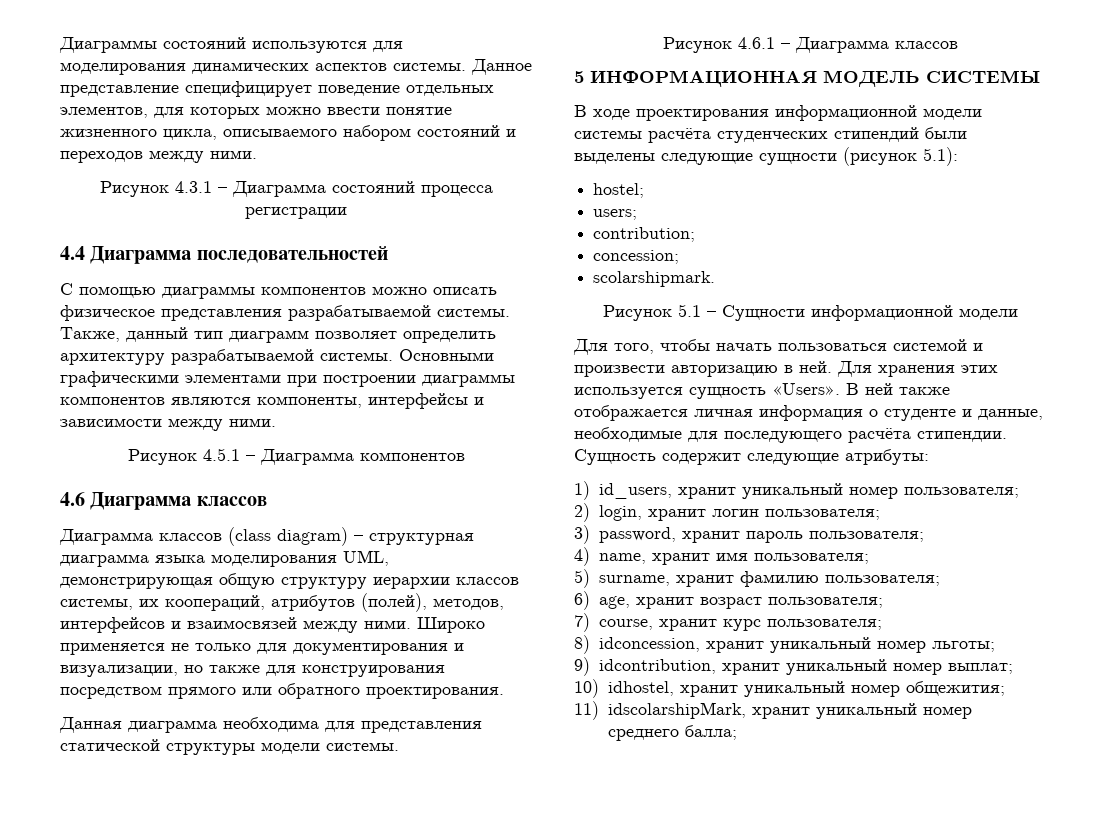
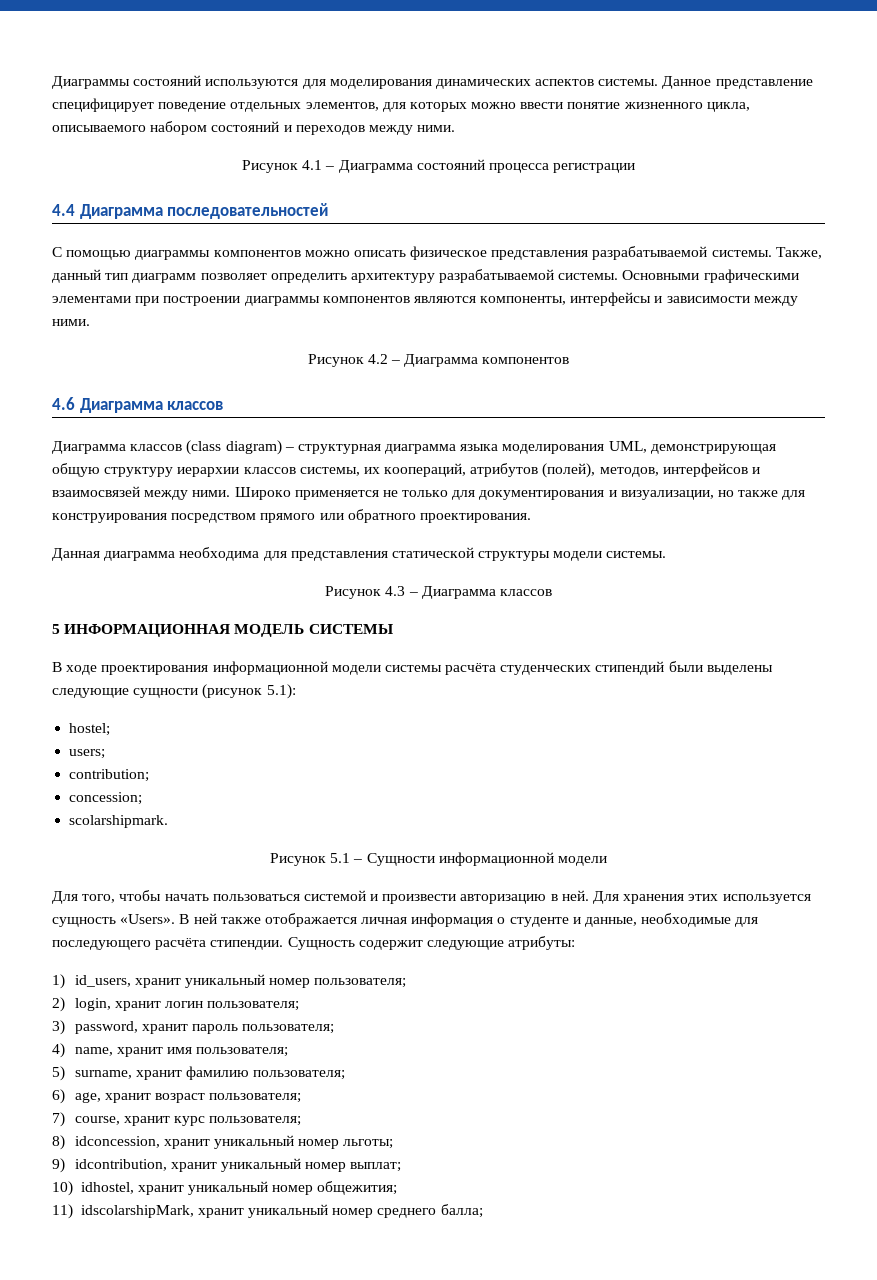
- Рисунок 4.3.1 – Диаграмма состояний процесса регистрации
+ Рисунок 4.1 – Диаграмма состояний процесса регистрации
- Рисунок 4.5.1 – Диаграмма компонентов
+ Рисунок 4.2 – Диаграмма компонентов
- Рисунок 4.6.1 – Диаграмма классов
+ Рисунок 4.3 – Диаграмма классов

